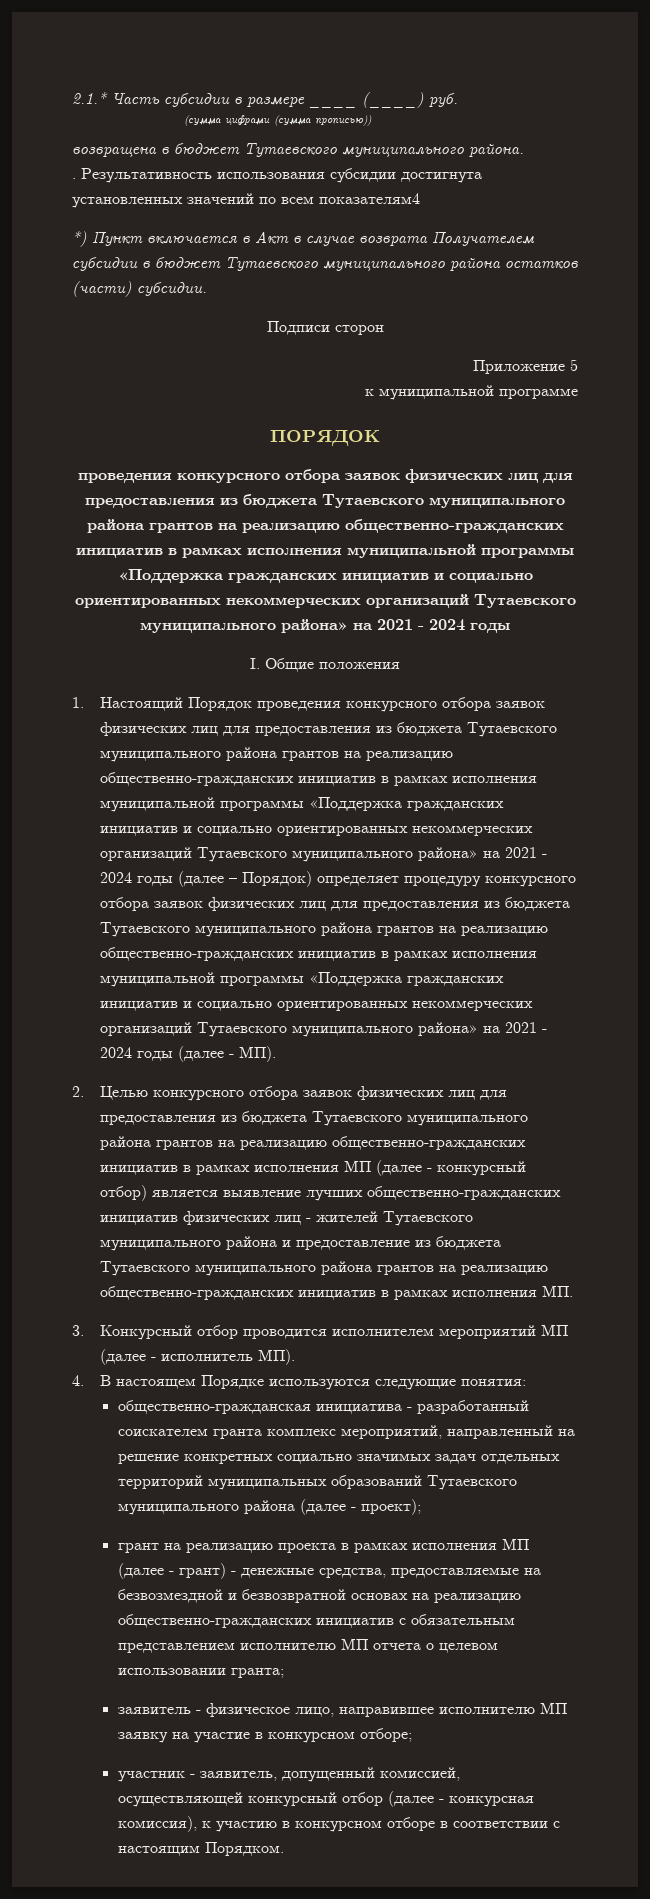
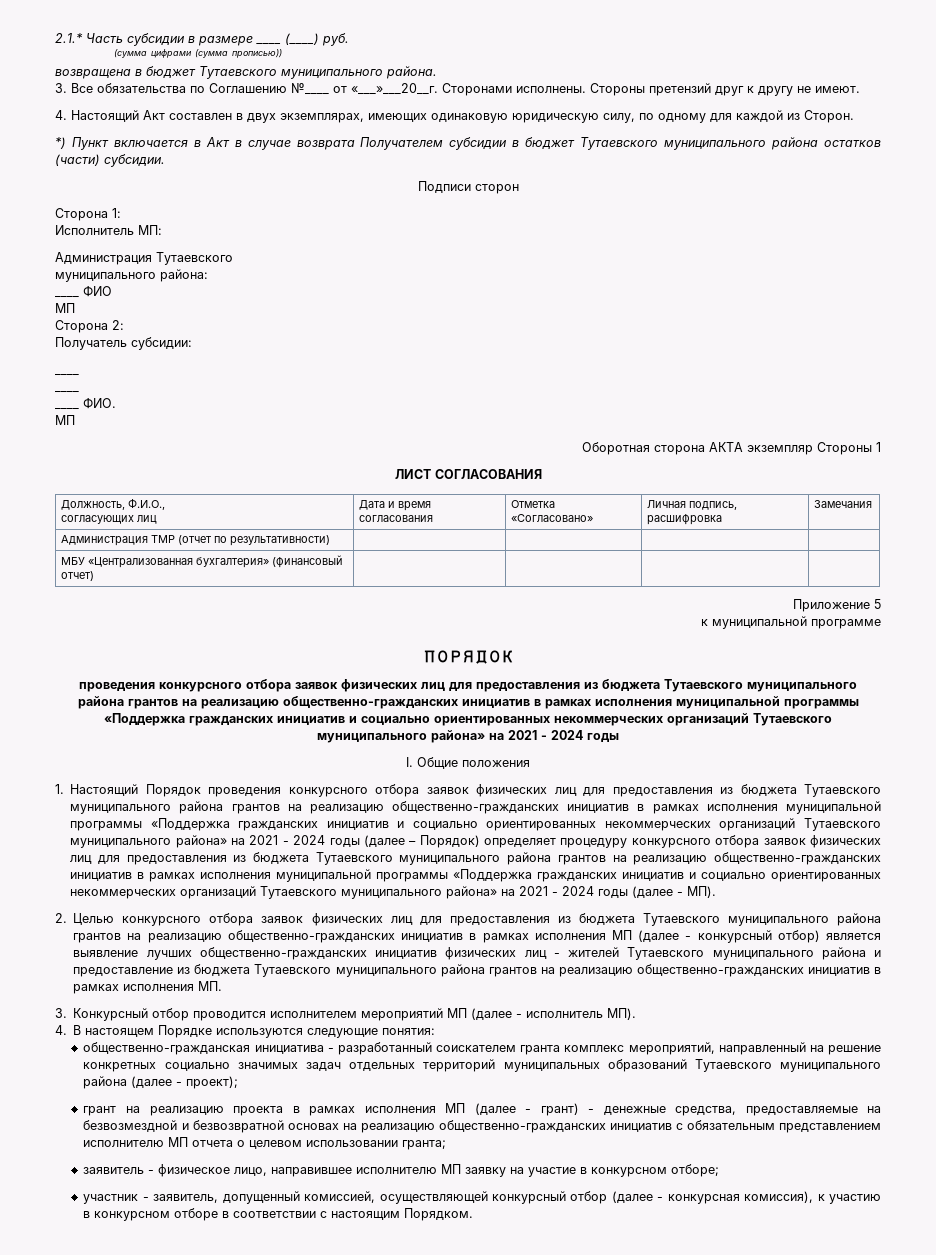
- . Результативность использования субсидии достигнута установленных значений по всем показателям4
+ 3. Все обязательства по Соглашению №____ от «___»___20__г. Сторонами исполнены. Стороны претензий друг к другу не имеют.
+ 4. Настоящий Акт составлен в двух экземплярах, имеющих одинаковую юридическую силу, по одному для каждой из Сторон.
+ Сторона 1:
+ Исполнитель МП:
+ Администрация Тутаевского
+ муниципального района:
+ ____ ФИО
+ МП
+ Сторона 2:
+ Получатель субсидии:
+ ____
+ ____
+ ____ ФИО.
+ МП
+ Оборотная сторона АКТА экземпляр Стороны 1
+ ЛИСТ СОГЛАСОВАНИЯ
+ Должность, Ф.И.О.,
+ согласующих лиц | Дата и время согласования | Отметка «Согласовано» | Личная подпись, расшифровка | Замечания
+ Администрация ТМР (отчет по результативности) | | | |
+ МБУ «Централизованная бухгалтерия» (финансовый отчет) | | | |

